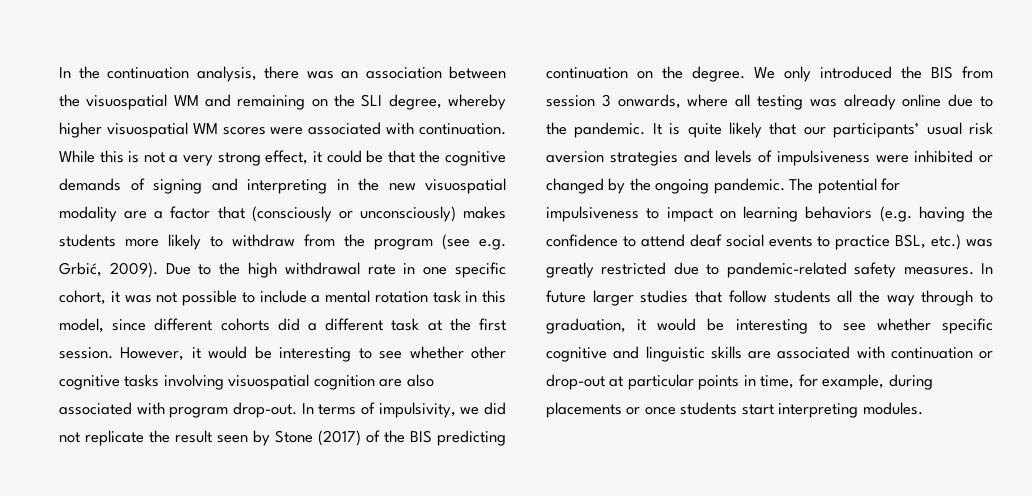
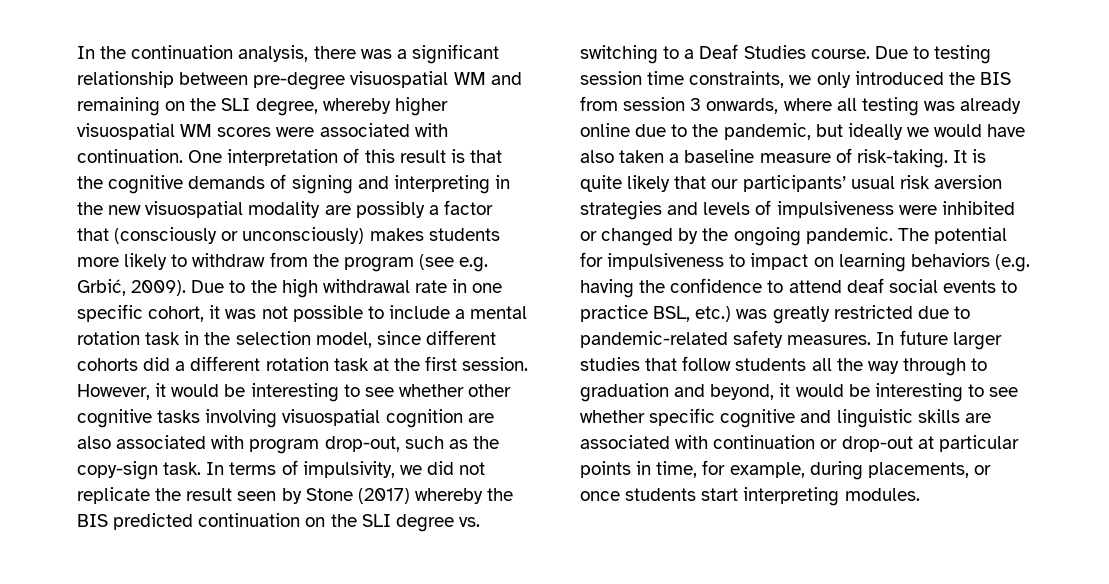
- In the continuation analysis, there was an association between the visuospatial WM and remaining on the SLI degree, whereby higher visuospatial WM scores were associated with continuation.
+ In the continuation analysis, there was a significant relationship between pre-degree visuospatial WM and remaining on the SLI degree, whereby higher visuospatial WM scores were associated with continuation.
- While this is not a very strong effect, it could be that the cognitive demands of signing and interpreting in the new visuospatial modality are a factor that (consciously or unconsciously) makes students more likely to withdraw from the program (see e.g. Grbić, 2009).
+ One interpretation of this result is that the cognitive demands of signing and interpreting in the new visuospatial modality are possibly a factor that (consciously or unconsciously) makes students more likely to withdraw from the program (see e.g. Grbić, 2009).
- Due to the high withdrawal rate in one specific cohort, it was not possible to include a mental rotation task in this model, since different cohorts did a different task at the first session.
+ Due to the high withdrawal rate in one specific cohort, it was not possible to include a mental rotation task in the selection model, since different cohorts did a different rotation task at the first session.
- However, it would be interesting to see whether other cognitive tasks involving visuospatial cognition are also associated with program drop-out.
+ However, it would be interesting to see whether other cognitive tasks involving visuospatial cognition are also associated with program drop-out, such as the copy-sign task.
- In terms of impulsivity, we did not replicate the result seen by Stone (2017) of the BIS predicting continuation on the degree. We only introduced the BIS from session 3 onwards, where all testing was already online due to the pandemic.
+ In terms of impulsivity, we did not replicate the result seen by Stone (2017) whereby the BIS predicted continuation on the SLI degree vs. switching to a Deaf Studies course. Due to testing session time constraints, we only introduced the BIS from session 3 onwards, where all testing was already online due to the pandemic, but ideally we would have also taken a baseline measure of risk-taking.
- In future larger studies that follow students all the way through to graduation, it would be interesting to see whether specific cognitive and linguistic skills are associated with continuation or drop-out at particular points in time, for example, during placements or once students start interpreting modules.
+ In future larger studies that follow students all the way through to graduation and beyond, it would be interesting to see whether specific cognitive and linguistic skills are associated with continuation or drop-out at particular points in time, for example, during placements, or once students start interpreting modules.

